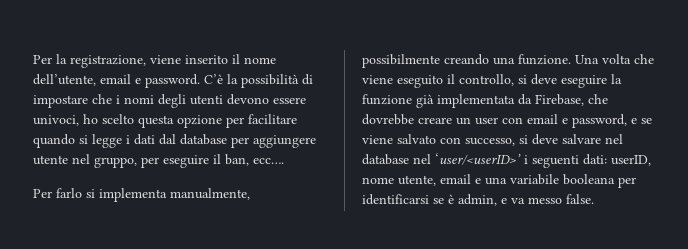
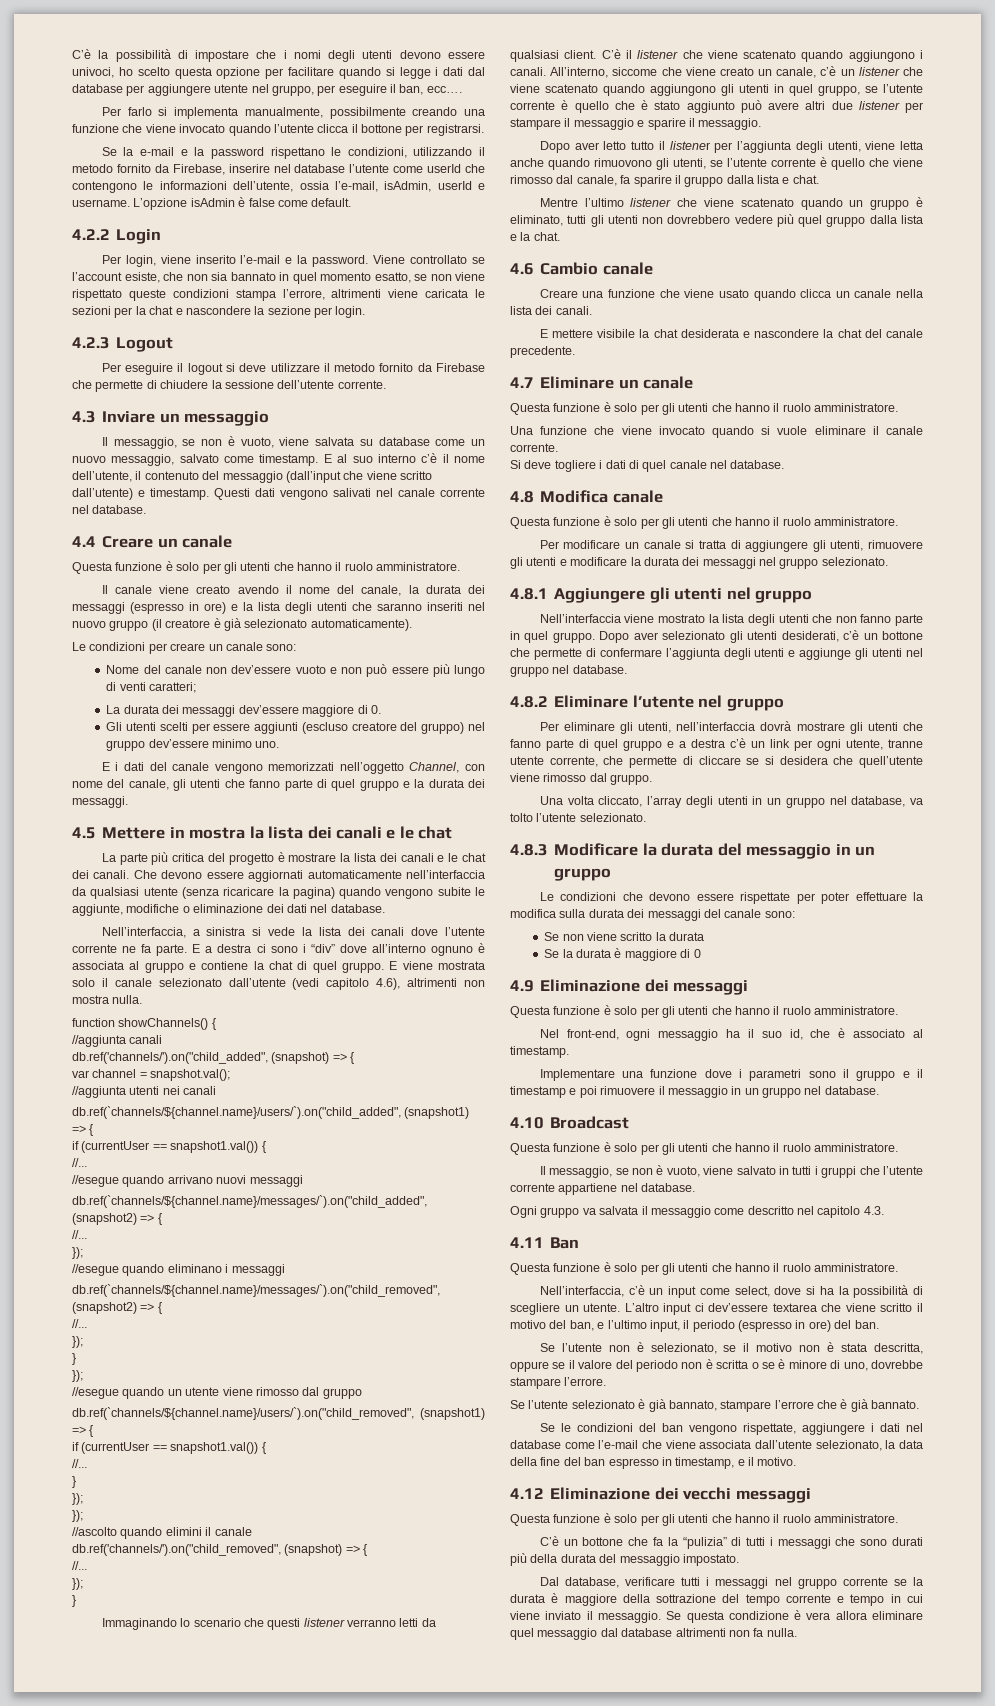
- Per la registrazione, viene inserito il nome dell’utente, email e password.
- Per farlo si implementa manualmente, possibilmente creando una funzione. Una volta che viene eseguito il controllo, si deve eseguire la funzione già implementata da Firebase, che dovrebbe creare un user con email e password, e se viene salvato con successo, si deve salvare nel database nel ‘user/<userID>’ i seguenti dati: userID, nome utente, email e una variabile booleana per identificarsi se è admin, e va messo false.
+ Per farlo si implementa manualmente, possibilmente creando una funzione che viene invocato quando l’utente clicca il bottone per registrarsi.
+ Se la e-mail e la password rispettano le condizioni, utilizzando il metodo fornito da Firebase, inserire nel database l’utente come userId che contengono le informazioni dell’utente, ossia l’e-mail, isAdmin, userId e username. L’opzione isAdmin è false come default.
+ 4.2.2 Login
+ Per login, viene inserito l’e-mail e la password. Viene controllato se l’account esiste, che non sia bannato in quel momento esatto, se non viene rispettato queste condizioni stampa l’errore, altrimenti viene caricata le sezioni per la chat e nascondere la sezione per login.
+ 4.2.3 Logout
+ Per eseguire il logout si deve utilizzare il metodo fornito da Firebase che permette di chiudere la sessione dell’utente corrente.
+ 4.3 Inviare un messaggio
+ Il messaggio, se non è vuoto, viene salvata su database come un nuovo messaggio, salvato come timestamp. E al suo interno c’è il nome dell’utente, il contenuto del messaggio (dall’input che viene scritto dall’utente) e timestamp. Questi dati vengono salivati nel canale corrente nel database.
+ 4.4 Creare un canale
+ Questa funzione è solo per gli utenti che hanno il ruolo amministratore.
+ Il canale viene creato avendo il nome del canale, la durata dei messaggi (espresso in ore) e la lista degli utenti che saranno inseriti nel nuovo gruppo (il creatore è già selezionato automaticamente).
+ Le condizioni per creare un canale sono:
+ Nome del canale non dev’essere vuoto e non può essere più lungo di venti caratteri;
+ La durata dei messaggi dev’essere maggiore di 0.
+ Gli utenti scelti per essere aggiunti (escluso creatore del gruppo) nel gruppo dev’essere minimo uno.
+ E i dati del canale vengono memorizzati nell’oggetto Channel, con nome del canale, gli utenti che fanno parte di quel gruppo e la durata dei messaggi.
+ 4.5 Mettere in mostra la lista dei canali e le chat
+ La parte più critica del progetto è mostrare la lista dei canali e le chat dei canali. Che devono essere aggiornati automaticamente nell’interfaccia da qualsiasi utente (senza ricaricare la pagina) quando vengono subite le aggiunte, modifiche o eliminazione dei dati nel database.
+ Nell’interfaccia, a sinistra si vede la lista dei canali dove l’utente corrente ne fa parte. E a destra ci sono i “div” dove all’interno ognuno è associata al gruppo e contiene la chat di quel gruppo. E viene mostrata solo il canale selezionato dall’utente (vedi capitolo 4.6), altrimenti non mostra nulla.
+ function showChannels() {
+ //aggiunta canali
+ db.ref('channels/').on("child_added", (snapshot) => {
+ var channel = snapshot.val();
+ //aggiunta utenti nei canali
+ db.ref(`channels/${channel.name}/users/`).on("child_added", (snapshot1) => {
+ if (currentUser == snapshot1.val()) {
+ //...
+ //esegue quando arrivano nuovi messaggi
+ db.ref(`channels/${channel.name}/messages/`).on("child_added", (snapshot2) => {
+ //...
+ });
+ //esegue quando eliminano i messaggi
+ db.ref(`channels/${channel.name}/messages/`).on("child_removed", (snapshot2) => {
+ //...
+ });
+ }
+ });
+ //esegue quando un utente viene rimosso dal gruppo
+ db.ref(`channels/${channel.name}/users/`).on("child_removed", (snapshot1) => {
+ if (currentUser == snapshot1.val()) {
+ //...
+ }
+ });
+ });
+ //ascolto quando elimini il canale
+ db.ref('channels/').on("child_removed", (snapshot) => {
+ //...
+ });
+ }
+ Immaginando lo scenario che questi listener verranno letti da qualsiasi client. C’è il listener che viene scatenato quando aggiungono i canali. All’interno, siccome che viene creato un canale, c’è un listener che viene scatenato quando aggiungono gli utenti in quel gruppo, se l’utente corrente è quello che è stato aggiunto può avere altri due listener per stampare il messaggio e sparire il messaggio.
+ Dopo aver letto tutto il listener per l’aggiunta degli utenti, viene letta anche quando rimuovono gli utenti, se l’utente corrente è quello che viene rimosso dal canale, fa sparire il gruppo dalla lista e chat.
+ Mentre l’ultimo listener che viene scatenato quando un gruppo è eliminato, tutti gli utenti non dovrebbero vedere più quel gruppo dalla lista e la chat.
+ 4.6 Cambio canale
+ Creare una funzione che viene usato quando clicca un canale nella lista dei canali.
+ E mettere visibile la chat desiderata e nascondere la chat del canale precedente.
+ 4.7 Eliminare un canale
+ Questa funzione è solo per gli utenti che hanno il ruolo amministratore.
+ Una funzione che viene invocato quando si vuole eliminare il canale corrente.
+ Si deve togliere i dati di quel canale nel database.
+ 4.8 Modifica canale
+ Questa funzione è solo per gli utenti che hanno il ruolo amministratore.
+ Per modificare un canale si tratta di aggiungere gli utenti, rimuovere gli utenti e modificare la durata dei messaggi nel gruppo selezionato.
+ 4.8.1 Aggiungere gli utenti nel gruppo
+ Nell’interfaccia viene mostrato la lista degli utenti che non fanno parte in quel gruppo. Dopo aver selezionato gli utenti desiderati, c’è un bottone che permette di confermare l’aggiunta degli utenti e aggiunge gli utenti nel gruppo nel database.
+ 4.8.2 Eliminare l’utente nel gruppo
+ Per eliminare gli utenti, nell’interfaccia dovrà mostrare gli utenti che fanno parte di quel gruppo e a destra c’è un link per ogni utente, tranne utente corrente, che permette di cliccare se si desidera che quell’utente viene rimosso dal gruppo.
+ Una volta cliccato, l’array degli utenti in un gruppo nel database, va tolto l’utente selezionato.
+ 4.8.3 Modificare la durata del messaggio in un gruppo
+ Le condizioni che devono essere rispettate per poter effettuare la modifica sulla durata dei messaggi del canale sono:
+ Se non viene scritto la durata
+ Se la durata è maggiore di 0
+ 4.9 Eliminazione dei messaggi
+ Questa funzione è solo per gli utenti che hanno il ruolo amministratore.
+ Nel front-end, ogni messaggio ha il suo id, che è associato al timestamp.
+ Implementare una funzione dove i parametri sono il gruppo e il timestamp e poi rimuovere il messaggio in un gruppo nel database.
+ 4.10 Broadcast
+ Questa funzione è solo per gli utenti che hanno il ruolo amministratore.
+ Il messaggio, se non è vuoto, viene salvato in tutti i gruppi che l’utente corrente appartiene nel database.
+ Ogni gruppo va salvata il messaggio come descritto nel capitolo 4.3.
+ 4.11 Ban
+ Questa funzione è solo per gli utenti che hanno il ruolo amministratore.
+ Nell’interfaccia, c’è un input come select, dove si ha la possibilità di scegliere un utente. L’altro input ci dev’essere textarea che viene scritto il motivo del ban, e l’ultimo input, il periodo (espresso in ore) del ban.
+ Se l’utente non è selezionato, se il motivo non è stata descritta, oppure se il valore del periodo non è scritta o se è minore di uno, dovrebbe stampare l’errore.
+ Se l’utente selezionato è già bannato, stampare l’errore che è già bannato.
+ Se le condizioni del ban vengono rispettate, aggiungere i dati nel database come l’e-mail che viene associata dall’utente selezionato, la data della fine del ban espresso in timestamp, e il motivo.
+ 4.12 Eliminazione dei vecchi messaggi
+ Questa funzione è solo per gli utenti che hanno il ruolo amministratore.
+ C’è un bottone che fa la “pulizia” di tutti i messaggi che sono durati più della durata del messaggio impostato.
+ Dal database, verificare tutti i messaggi nel gruppo corrente se la durata è maggiore della sottrazione del tempo corrente e tempo in cui viene inviato il messaggio. Se questa condizione è vera allora eliminare quel messaggio dal database altrimenti non fa nulla.

